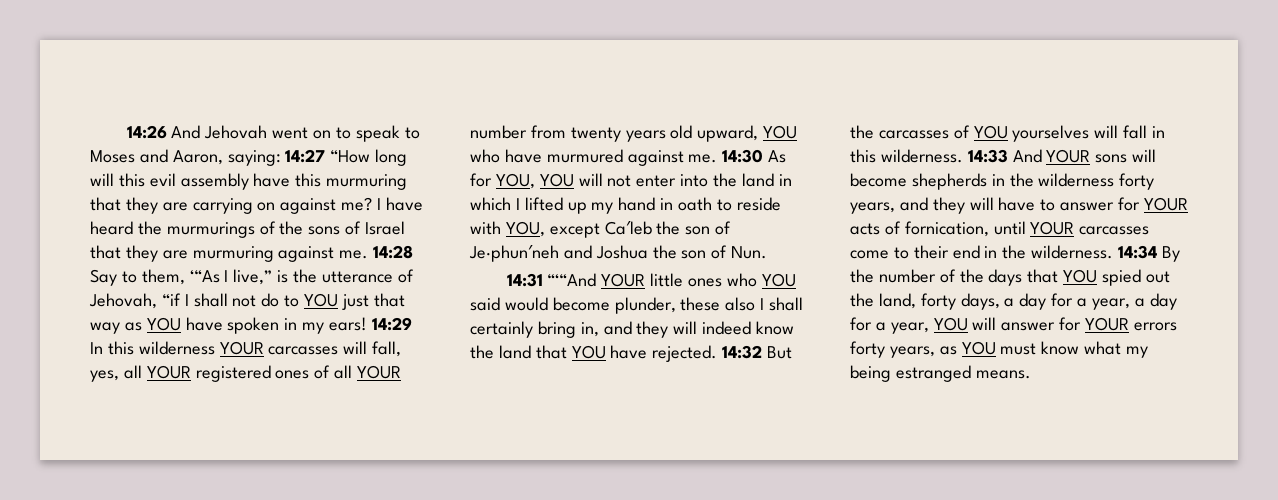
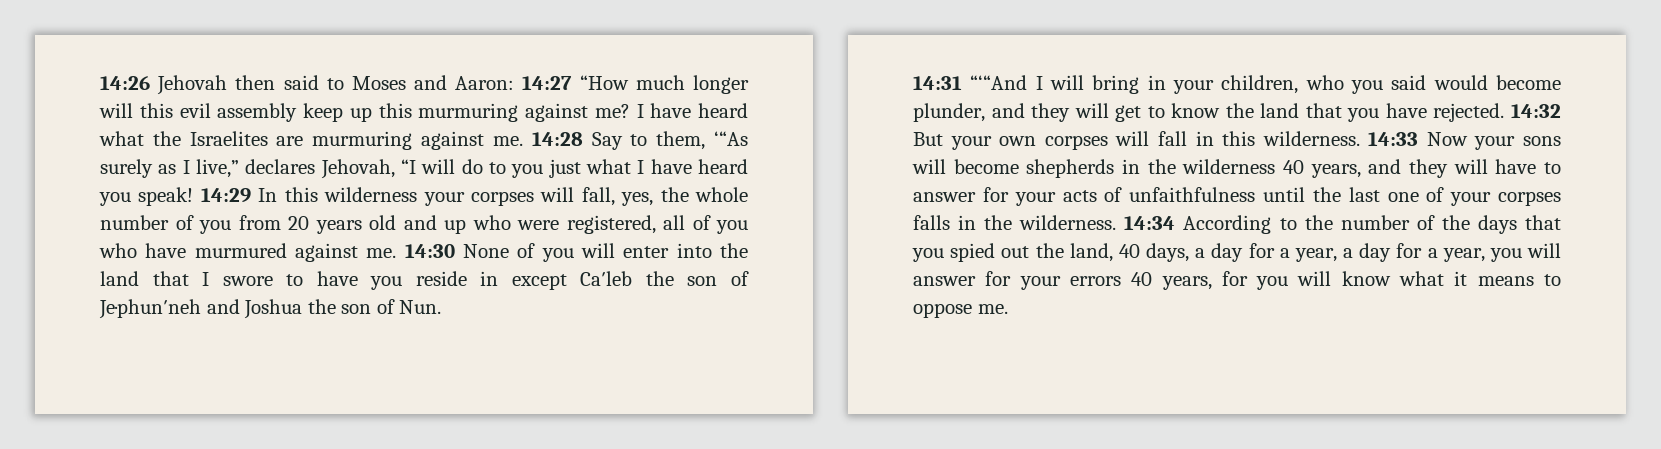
- 14:26 And Jehovah went on to speak to Moses and Aaron, saying: 14:27 “How long will this evil assembly have this murmuring that they are carrying on against me?
+ 14:26 Jehovah then said to Moses and Aaron: 14:27 “How much longer will this evil assembly keep up this murmuring against me?
- I have heard the murmurings of the sons of Israel that they are murmuring against me.
+ I have heard what the Israelites are murmuring against me.
- 14:28 Say to them, ‘“As I live,” is the utterance of Jehovah, “if I shall not do to YOU just that way as YOU have spoken in my ears!
+ 14:28 Say to them, ‘“As surely as I live,” declares Jehovah, “I will do to you just what I have heard you speak!
- 14:29 In this wilderness YOUR carcasses will fall, yes, all YOUR registered ones of all YOUR number from twenty years old upward, YOU who have murmured against me.
+ 14:29 In this wilderness your corpses will fall, yes, the whole number of you from 20 years old and up who were registered, all of you who have murmured against me.
- 14:30 As for YOU, YOU will not enter into the land in which I lifted up my hand in oath to reside with YOU, except Ca′leb the son of Je·phun′neh and Joshua the son of Nun.
+ 14:30 None of you will enter into the land that I swore to have you reside in except Ca′leb the son of Je·phun′neh and Joshua the son of Nun.
- 14:31 “‘“And YOUR little ones who YOU said would become plunder, these also I shall certainly bring in, and they will indeed know the land that YOU have rejected.
+ 14:31 “‘“And I will bring in your children, who you said would become plunder, and they will get to know the land that you have rejected.
- 14:32 But the carcasses of YOU yourselves will fall in this wilderness.
+ 14:32 But your own corpses will fall in this wilderness.
- 14:33 And YOUR sons will become shepherds in the wilderness forty years, and they will have to answer for YOUR acts of fornication, until YOUR carcasses come to their end in the wilderness.
+ 14:33 Now your sons will become shepherds in the wilderness 40 years, and they will have to answer for your acts of unfaithfulness until the last one of your corpses falls in the wilderness.
- 14:34 By the number of the days that YOU spied out the land, forty days, a day for a year, a day for a year, YOU will answer for YOUR errors forty years, as YOU must know what my being estranged means.
+ 14:34 According to the number of the days that you spied out the land, 40 days, a day for a year, a day for a year, you will answer for your errors 40 years, for you will know what it means to oppose me.

